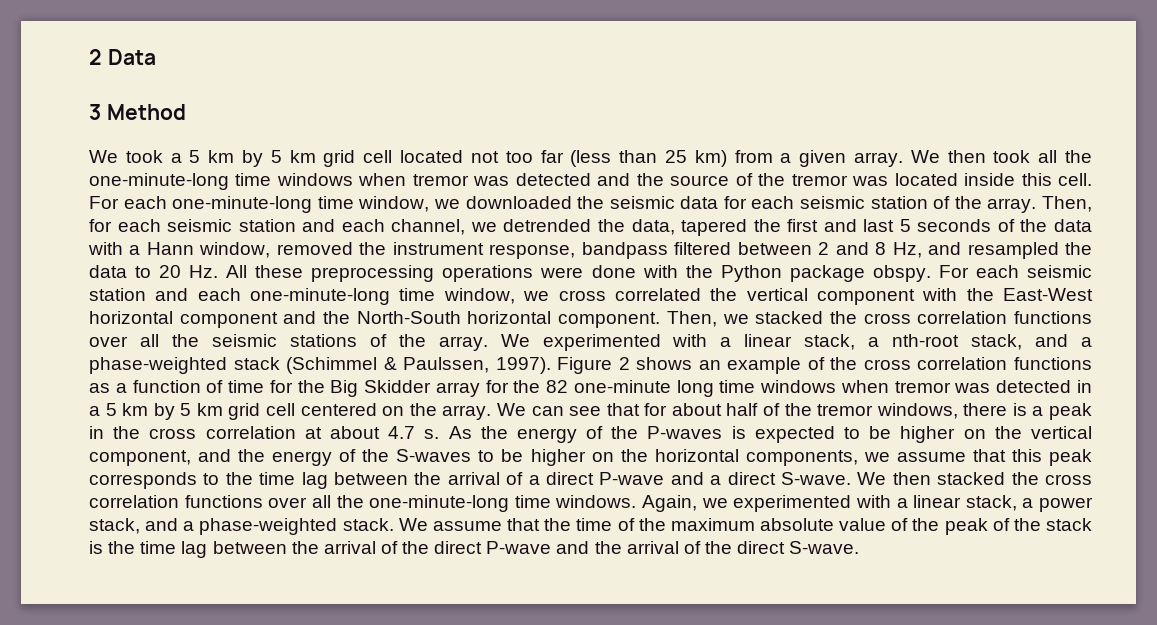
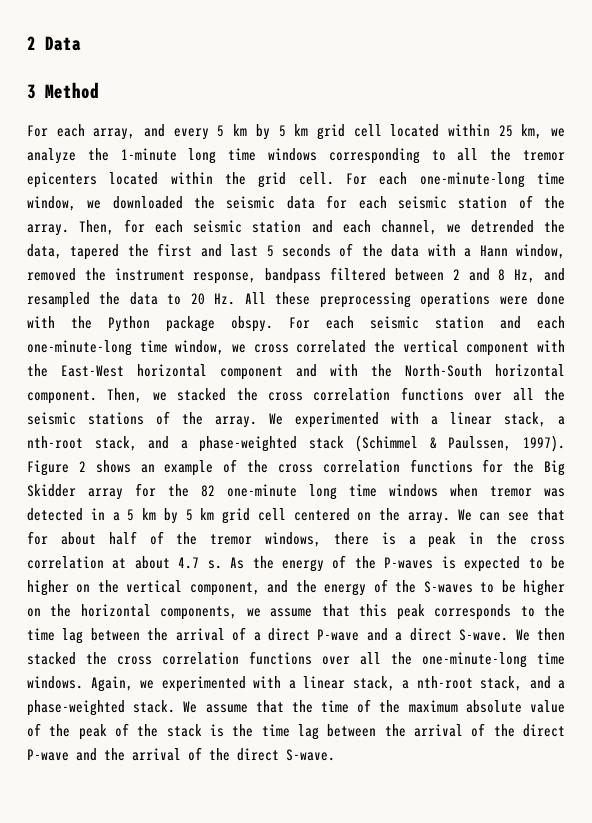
- We took a 5 km by 5 km grid cell located not too far (less than 25 km) from a given array. We then took all the one-minute-long time windows when tremor was detected and the source of the tremor was located inside this cell.
+ For each array, and every 5 km by 5 km grid cell located within 25 km, we analyze the 1-minute long time windows corresponding to all the tremor epicenters located within the grid cell.
- For each seismic station and each one-minute-long time window, we cross correlated the vertical component with the East-West horizontal component and the North-South horizontal component.
+ For each seismic station and each one-minute-long time window, we cross correlated the vertical component with the East-West horizontal component and with the North-South horizontal component.
- Figure 2 shows an example of the cross correlation functions as a function of time for the Big Skidder array for the 82 one-minute long time windows when tremor was detected in a 5 km by 5 km grid cell centered on the array.
+ Figure 2 shows an example of the cross correlation functions for the Big Skidder array for the 82 one-minute long time windows when tremor was detected in a 5 km by 5 km grid cell centered on the array.
- Again, we experimented with a linear stack, a power stack, and a phase-weighted stack.
+ Again, we experimented with a linear stack, a nth-root stack, and a phase-weighted stack.

